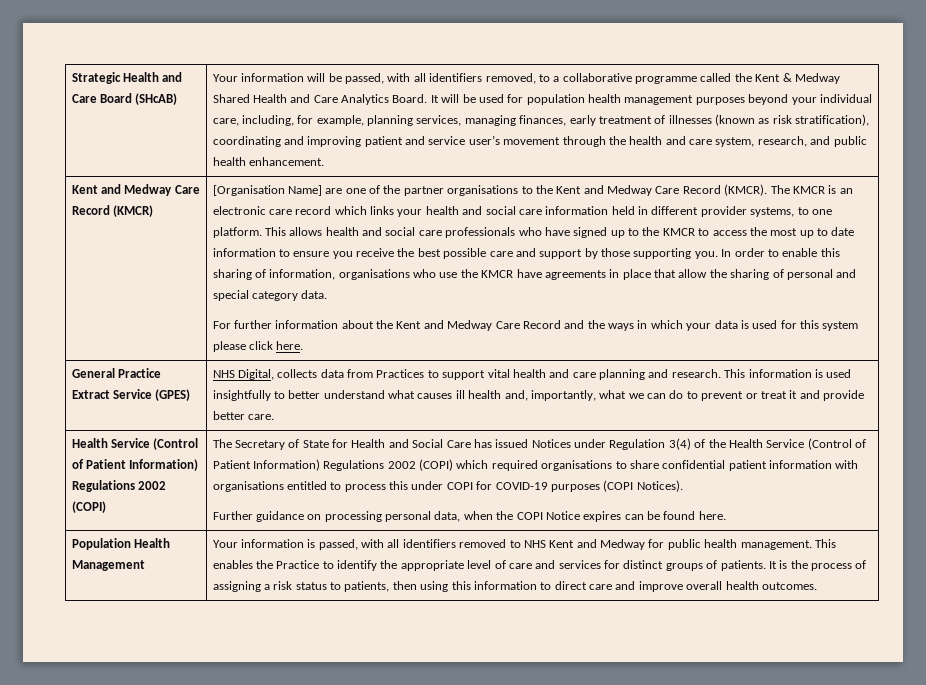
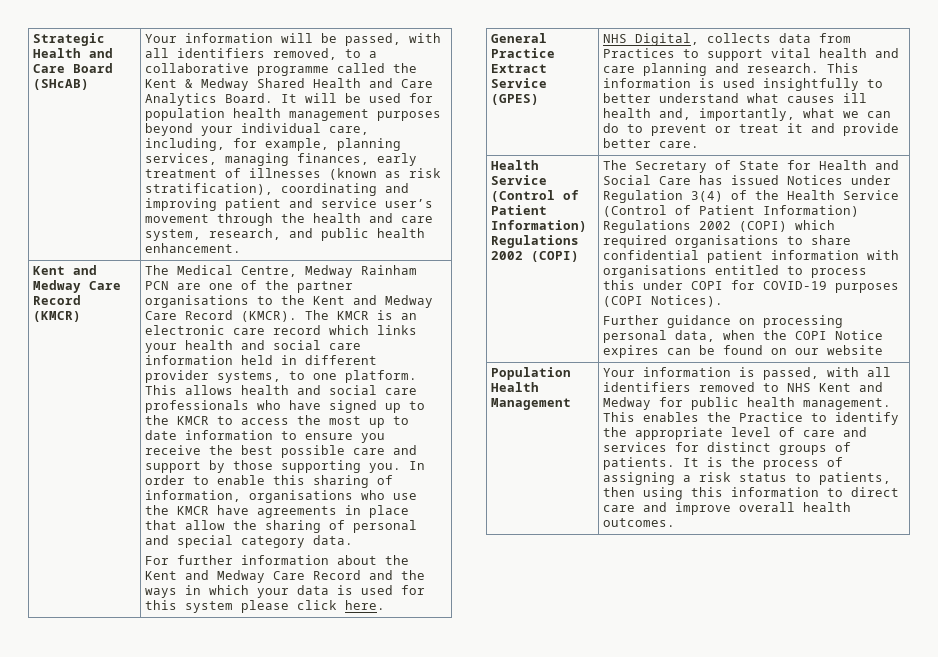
- [Organisation Name] are one of the partner organisations to the Kent and Medway Care Record (KMCR).
+ The Medical Centre, Medway Rainham PCN are one of the partner organisations to the Kent and Medway Care Record (KMCR).
- Further guidance on processing personal data, when the COPI Notice expires can be found here.
+ Further guidance on processing personal data, when the COPI Notice expires can be found on our website

